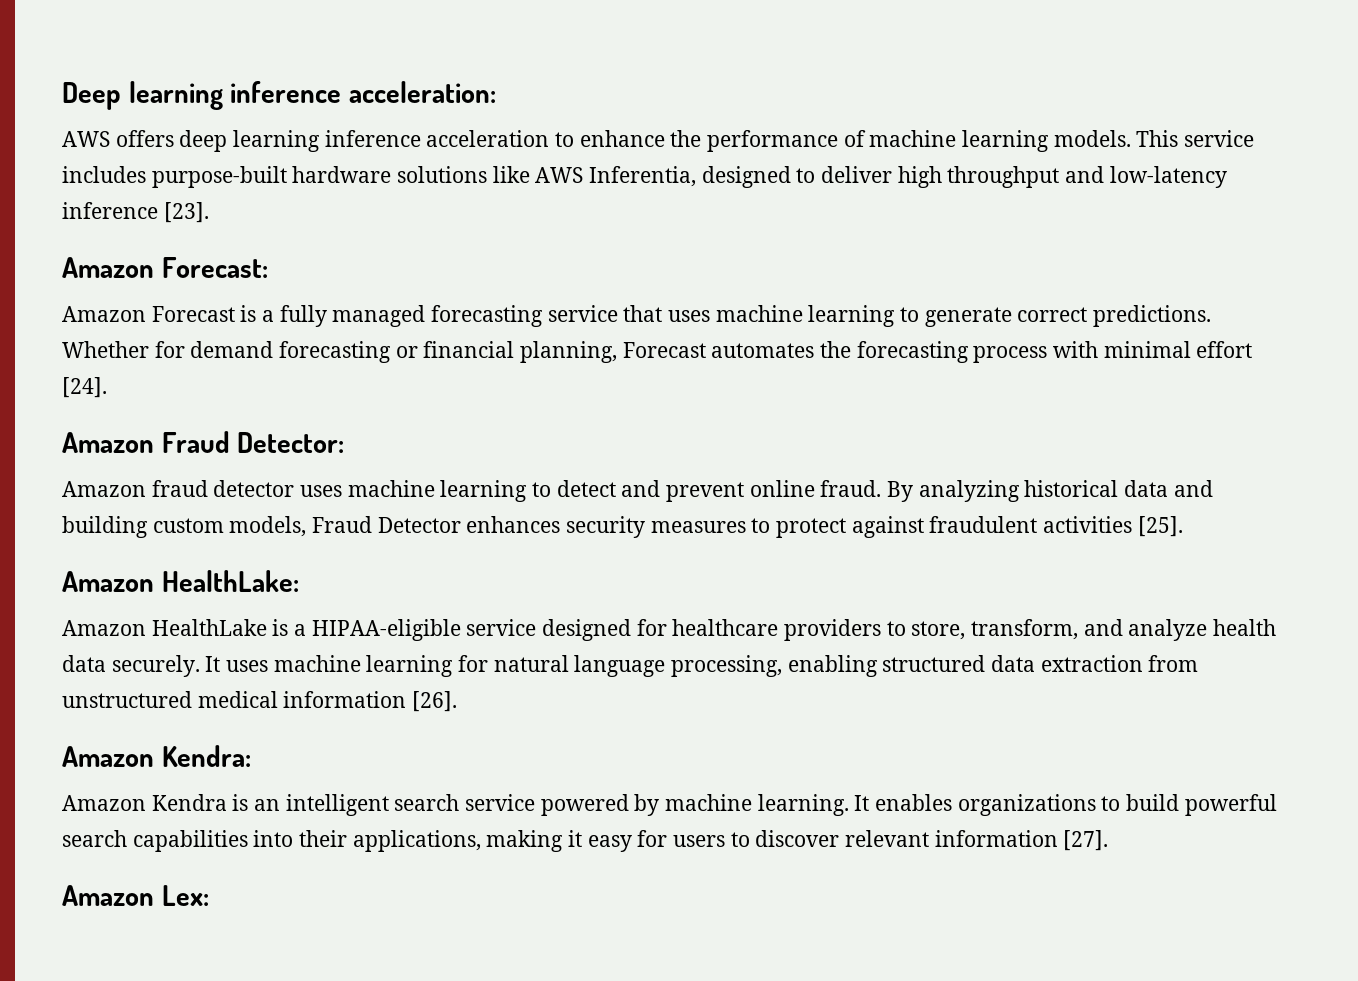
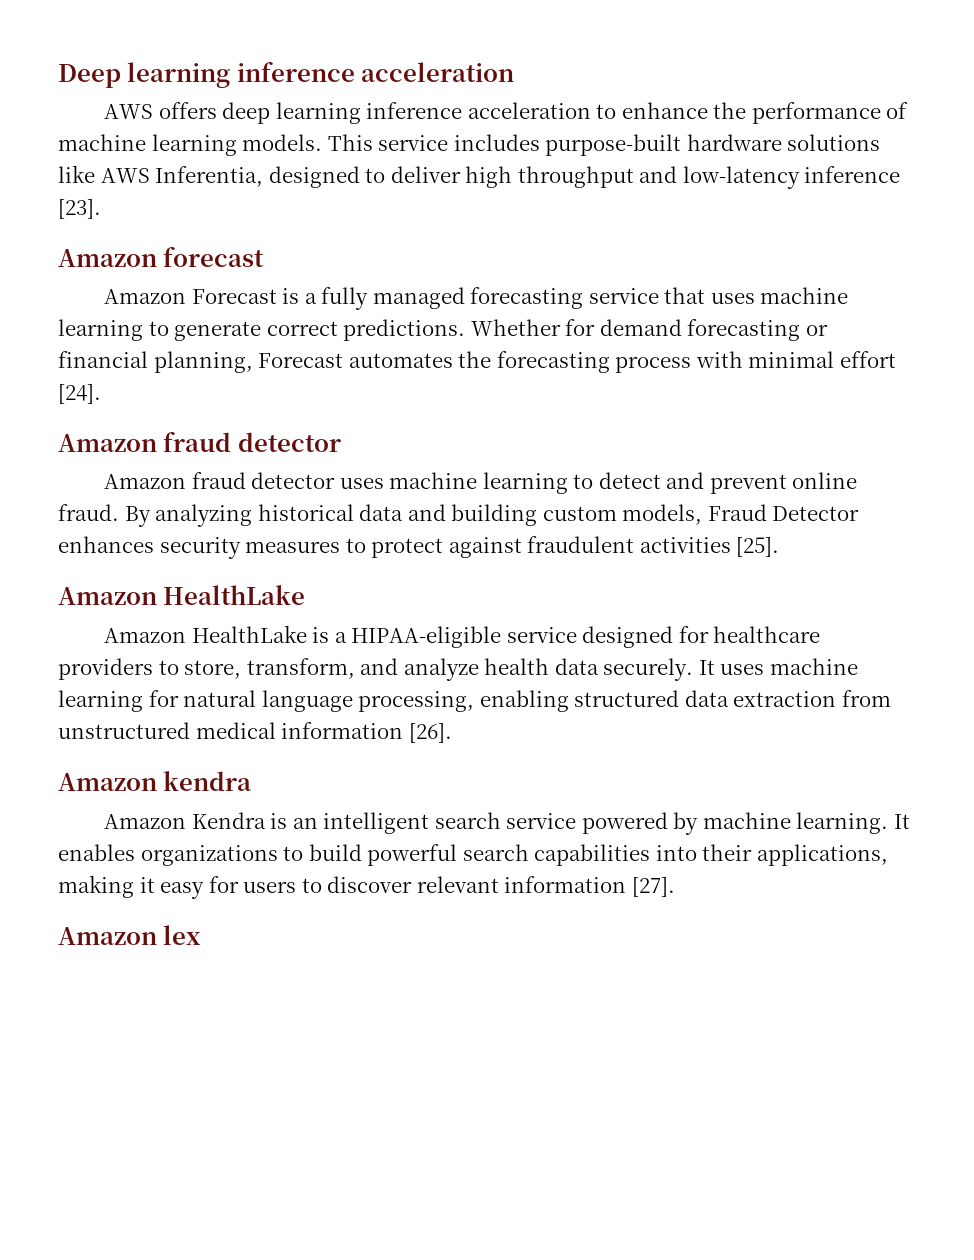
- Deep learning inference acceleration:
+ Deep learning inference acceleration
- Amazon Forecast:
+ Amazon forecast
  Whether for demand forecasting or financial planning, Forecast automates the forecasting process with minimal effort [24].
- Amazon Fraud Detector:
+ Amazon fraud detector
  By analyzing historical data and building custom models, Fraud Detector enhances security measures to protect against fraudulent activities [25].
- Amazon HealthLake:
+ Amazon HealthLake
- Amazon Kendra:
+ Amazon kendra
- Amazon Lex:
+ Amazon lex

